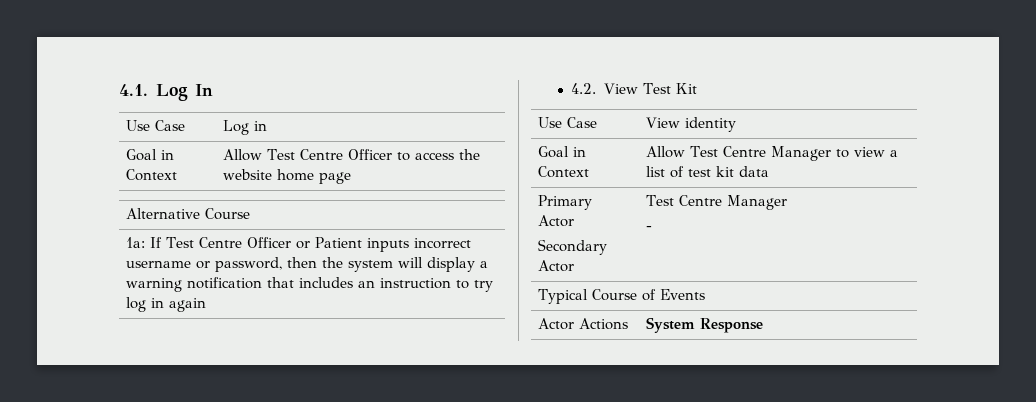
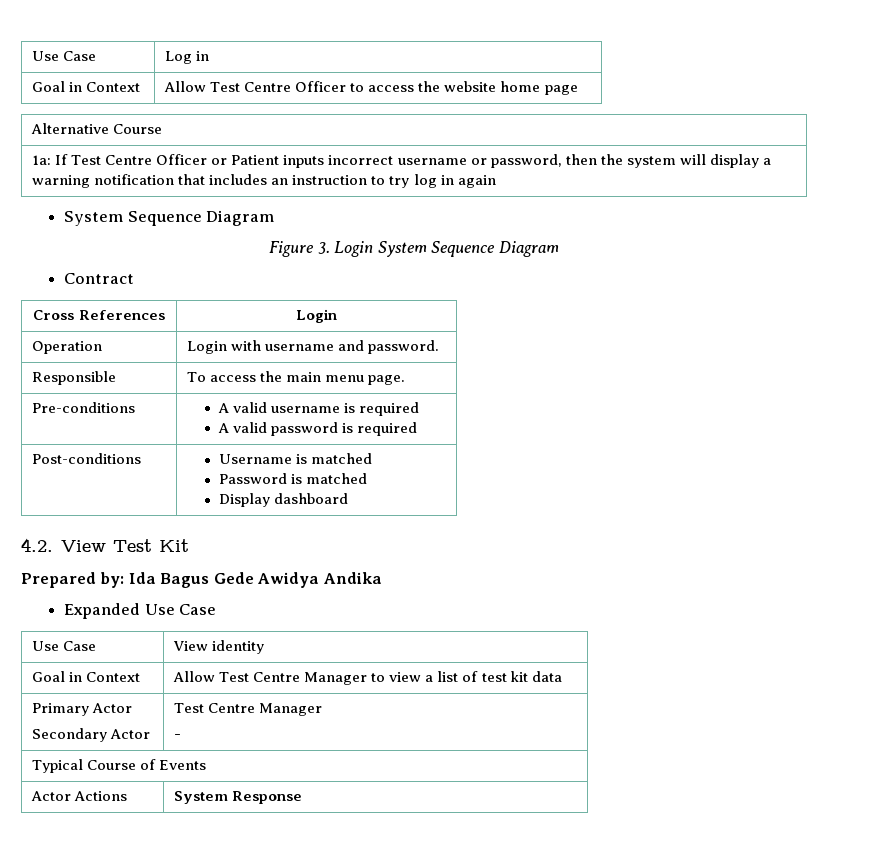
- 4.1. Log In
  1a: If Test Centre Officer or Patient inputs incorrect username or password, then the system will display a warning notification that includes an instruction to try log in again
+ System Sequence Diagram
+ Figure 3. Login System Sequence Diagram
+ Contract
+ Cross References | Login
+ Operation | Login with username and password.
+ Responsible | To access the main menu page.
+ Pre-conditions | A valid username is required
+ A valid password is required
+ Post-conditions | Username is matched
+ Password is matched
+ Display dashboard
  4.2. View Test Kit
+ Prepared by: Ida Bagus Gede Awidya Andika
+ Expanded Use Case

